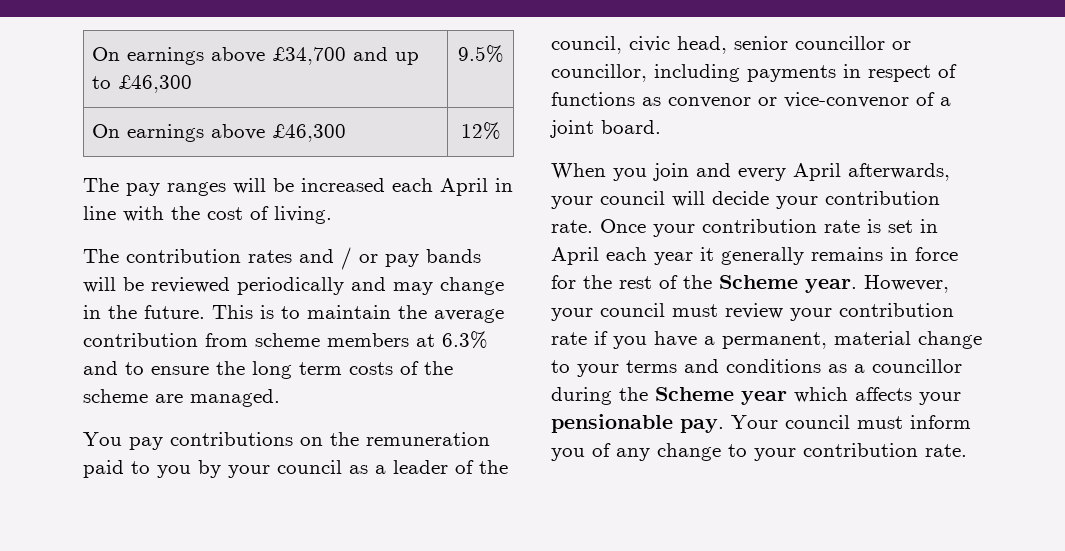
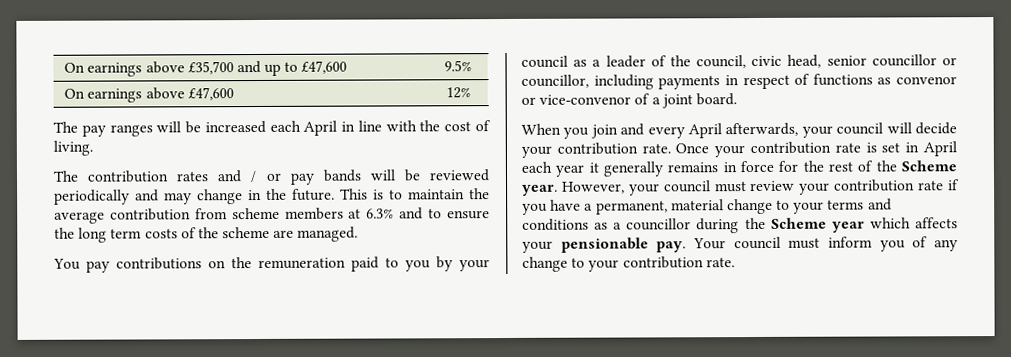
- On earnings above £34,700 and up to £46,300 | 9.5%
+ On earnings above £35,700 and up to £47,600 | 9.5%
- On earnings above £46,300 | 12%
+ On earnings above £47,600 | 12%

